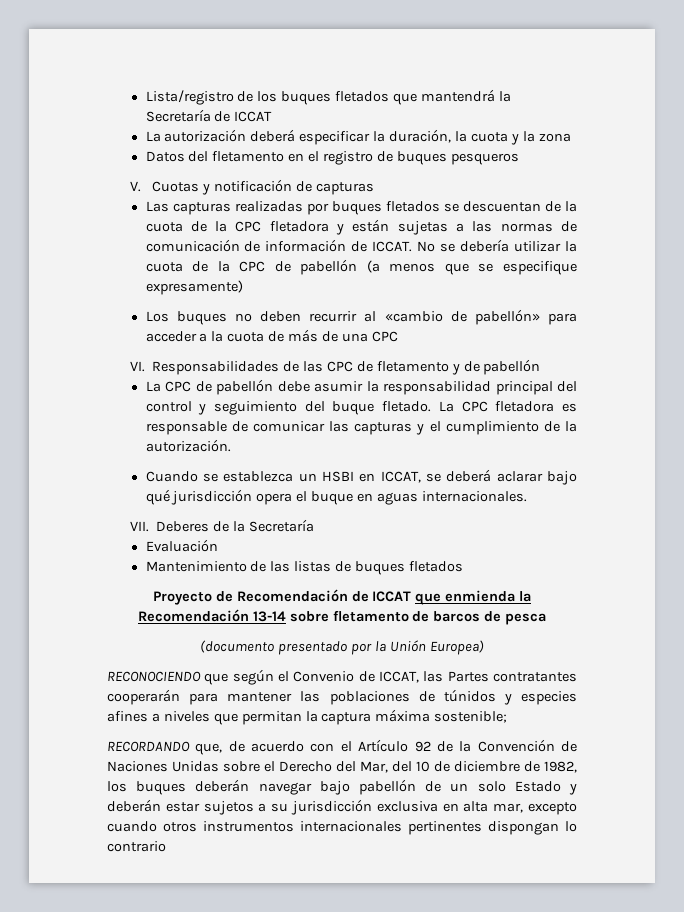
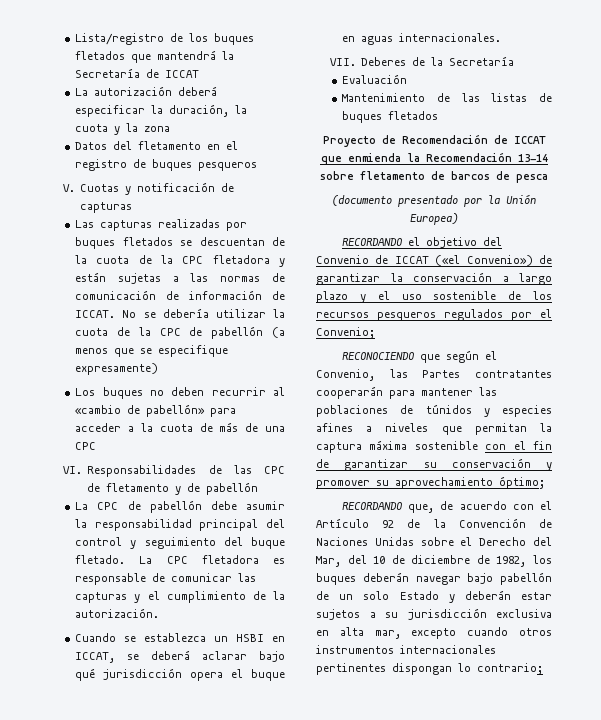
+ RECORDANDO el objetivo del Convenio de ICCAT («el Convenio») de garantizar la conservación a largo plazo y el uso sostenible de los recursos pesqueros regulados por el Convenio;
- RECONOCIENDO que según el Convenio de ICCAT, las Partes contratantes cooperarán para mantener las poblaciones de túnidos y especies afines a niveles que permitan la captura máxima sostenible;
+ RECONOCIENDO que según el Convenio, las Partes contratantes cooperarán para mantener las poblaciones de túnidos y especies afines a niveles que permitan la captura máxima sostenible con el fin de garantizar su conservación y promover su aprovechamiento óptimo;
- RECORDANDO que, de acuerdo con el Artículo 92 de la Convención de Naciones Unidas sobre el Derecho del Mar, del 10 de diciembre de 1982, los buques deberán navegar bajo pabellón de un solo Estado y deberán estar sujetos a su jurisdicción exclusiva en alta mar, excepto cuando otros instrumentos internacionales pertinentes dispongan lo contrario
+ RECORDANDO que, de acuerdo con el Artículo 92 de la Convención de Naciones Unidas sobre el Derecho del Mar, del 10 de diciembre de 1982, los buques deberán navegar bajo pabellón de un solo Estado y deberán estar sujetos a su jurisdicción exclusiva en alta mar, excepto cuando otros instrumentos internacionales pertinentes dispongan lo contrario;

